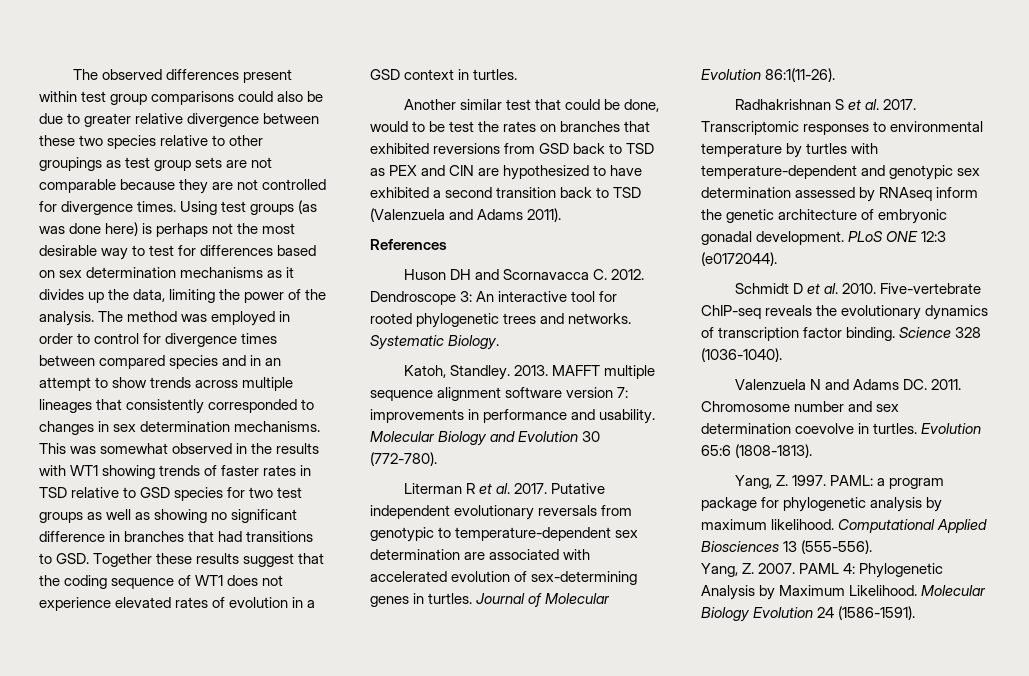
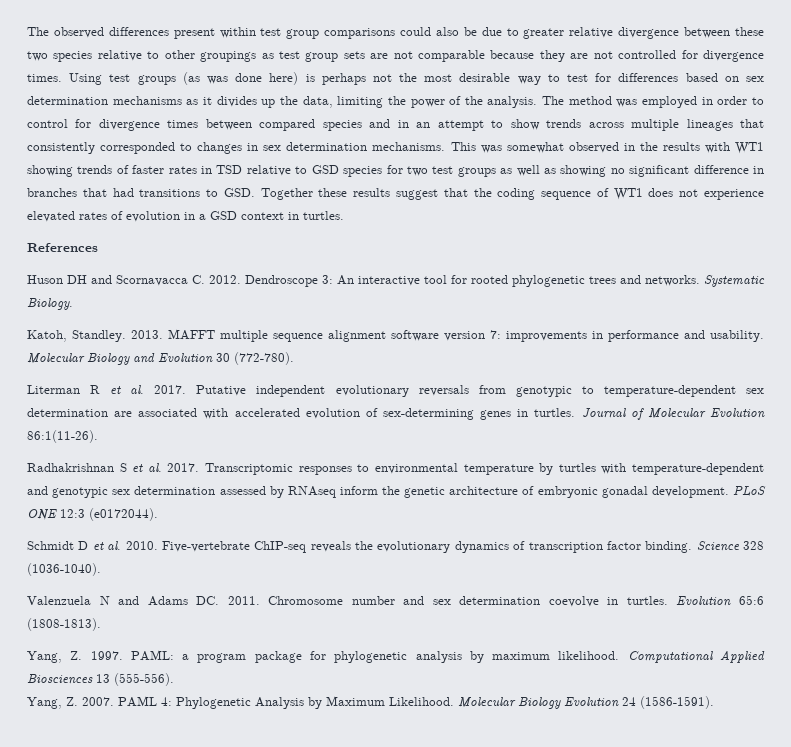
- Another similar test that could be done, would to be test the rates on branches that exhibited reversions from GSD back to TSD as PEX and CIN are hypothesized to have exhibited a second transition back to TSD (Valenzuela and Adams 2011).

